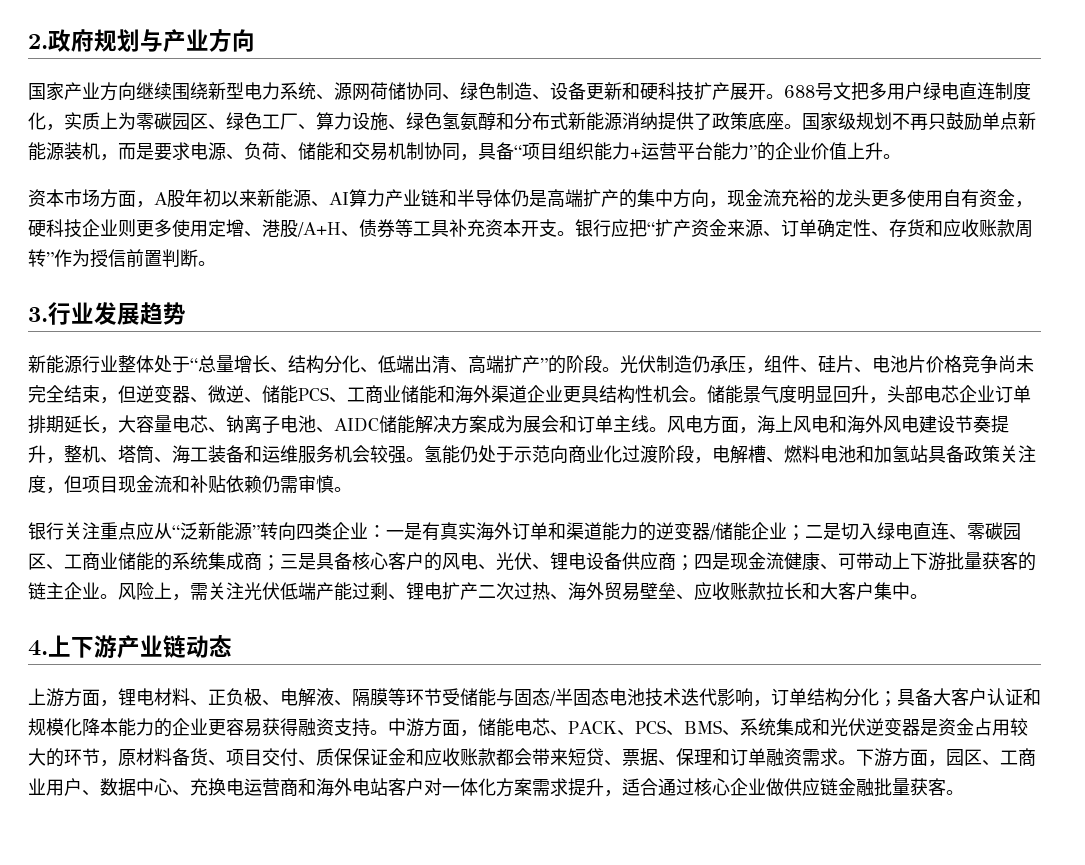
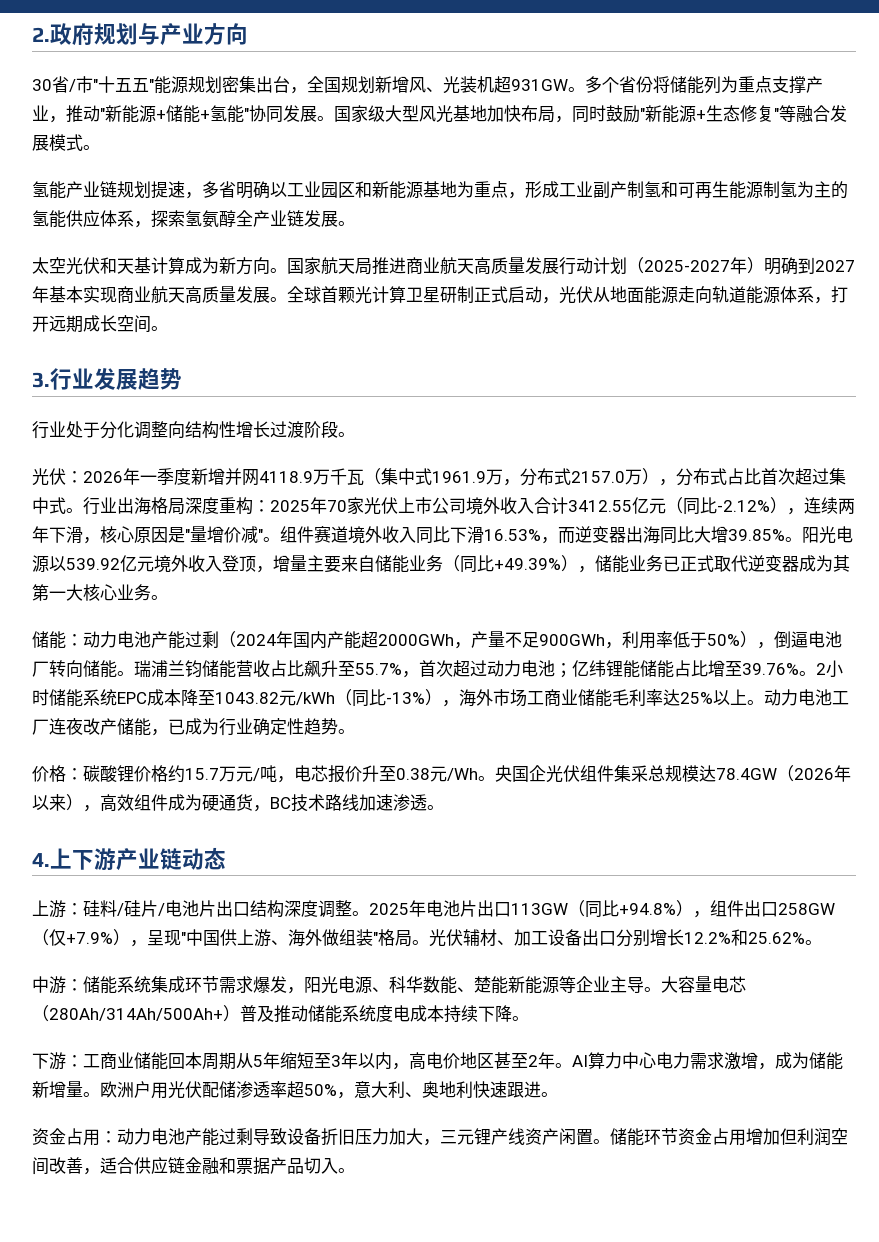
- 国家产业方向继续围绕新型电力系统、源网荷储协同、绿色制造、设备更新和硬科技扩产展开。688号文把多用户绿电直连制度化，实质上为零碳园区、绿色工厂、算力设施、绿色氢氨醇和分布式新能源消纳提供了政策底座。国家级规划不再只鼓励单点新能源装机，而是要求电源、负荷、储能和交易机制协同，具备“项目组织能力+运营平台能力”的企业价值上升。
- 资本市场方面，A股年初以来新能源、AI算力产业链和半导体仍是高端扩产的集中方向，现金流充裕的龙头更多使用自有资金，硬科技企业则更多使用定增、港股/A+H、债券等工具补充资本开支。银行应把“扩产资金来源、订单确定性、存货和应收账款周转”作为授信前置判断。
+ 30省/市"十五五"能源规划密集出台，全国规划新增风、光装机超931GW。多个省份将储能列为重点支撑产业，推动"新能源+储能+氢能"协同发展。国家级大型风光基地加快布局，同时鼓励"新能源+生态修复"等融合发展模式。
+ 氢能产业链规划提速，多省明确以工业园区和新能源基地为重点，形成工业副产制氢和可再生能源制氢为主的氢能供应体系，探索氢氨醇全产业链发展。
+ 太空光伏和天基计算成为新方向。国家航天局推进商业航天高质量发展行动计划（2025-2027年）明确到2027年基本实现商业航天高质量发展。全球首颗光计算卫星研制正式启动，光伏从地面能源走向轨道能源体系，打开远期成长空间。
- 新能源行业整体处于“总量增长、结构分化、低端出清、高端扩产”的阶段。光伏制造仍承压，组件、硅片、电池片价格竞争尚未完全结束，但逆变器、微逆、储能PCS、工商业储能和海外渠道企业更具结构性机会。储能景气度明显回升，头部电芯企业订单排期延长，大容量电芯、钠离子电池、AIDC储能解决方案成为展会和订单主线。风电方面，海上风电和海外风电建设节奏提升，整机、塔筒、海工装备和运维服务机会较强。氢能仍处于示范向商业化过渡阶段，电解槽、燃料电池和加氢站具备政策关注度，但项目现金流和补贴依赖仍需审慎。
- 银行关注重点应从“泛新能源”转向四类企业：一是有真实海外订单和渠道能力的逆变器/储能企业；二是切入绿电直连、零碳园区、工商业储能的系统集成商；三是具备核心客户的风电、光伏、锂电设备供应商；四是现金流健康、可带动上下游批量获客的链主企业。风险上，需关注光伏低端产能过剩、锂电扩产二次过热、海外贸易壁垒、应收账款拉长和大客户集中。
+ 行业处于分化调整向结构性增长过渡阶段。
+ 光伏：2026年一季度新增并网4118.9万千瓦（集中式1961.9万，分布式2157.0万），分布式占比首次超过集中式。行业出海格局深度重构：2025年70家光伏上市公司境外收入合计3412.55亿元（同比-2.12%），连续两年下滑，核心原因是"量增价减"。组件赛道境外收入同比下滑16.53%，而逆变器出海同比大增39.85%。阳光电源以539.92亿元境外收入登顶，增量主要来自储能业务（同比+49.39%），储能业务已正式取代逆变器成为其第一大核心业务。
+ 储能：动力电池产能过剩（2024年国内产能超2000GWh，产量不足900GWh，利用率低于50%），倒逼电池厂转向储能。瑞浦兰钧储能营收占比飙升至55.7%，首次超过动力电池；亿纬锂能储能占比增至39.76%。2小时储能系统EPC成本降至1043.82元/kWh（同比-13%），海外市场工商业储能毛利率达25%以上。动力电池工厂连夜改产储能，已成为行业确定性趋势。
+ 价格：碳酸锂价格约15.7万元/吨，电芯报价升至0.38元/Wh。央国企光伏组件集采总规模达78.4GW（2026年以来），高效组件成为硬通货，BC技术路线加速渗透。
- 上游方面，锂电材料、正负极、电解液、隔膜等环节受储能与固态/半固态电池技术迭代影响，订单结构分化；具备大客户认证和规模化降本能力的企业更容易获得融资支持。中游方面，储能电芯、PACK、PCS、BMS、系统集成和光伏逆变器是资金占用较大的环节，原材料备货、项目交付、质保保证金和应收账款都会带来短贷、票据、保理和订单融资需求。下游方面，园区、工商业用户、数据中心、充换电运营商和海外电站客户对一体化方案需求提升，适合通过核心企业做供应链金融批量获客。
+ 上游：硅料/硅片/电池片出口结构深度调整。2025年电池片出口113GW（同比+94.8%），组件出口258GW（仅+7.9%），呈现"中国供上游、海外做组装"格局。光伏辅材、加工设备出口分别增长12.2%和25.62%。
+ 中游：储能系统集成环节需求爆发，阳光电源、科华数能、楚能新能源等企业主导。大容量电芯（280Ah/314Ah/500Ah+）普及推动储能系统度电成本持续下降。
+ 下游：工商业储能回本周期从5年缩短至3年以内，高电价地区甚至2年。AI算力中心电力需求激增，成为储能新增量。欧洲户用光伏配储渗透率超50%，意大利、奥地利快速跟进。
+ 资金占用：动力电池产能过剩导致设备折旧压力加大，三元锂产线资产闲置。储能环节资金占用增加但利润空间改善，适合供应链金融和票据产品切入。

